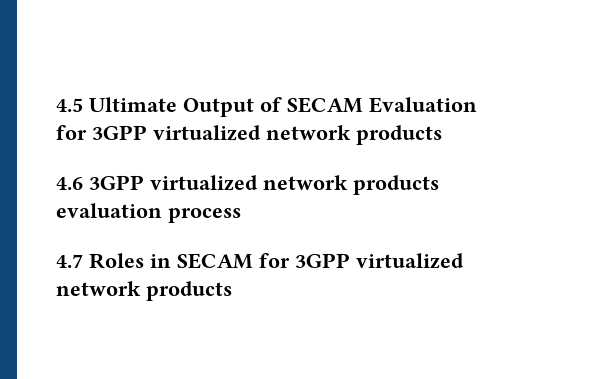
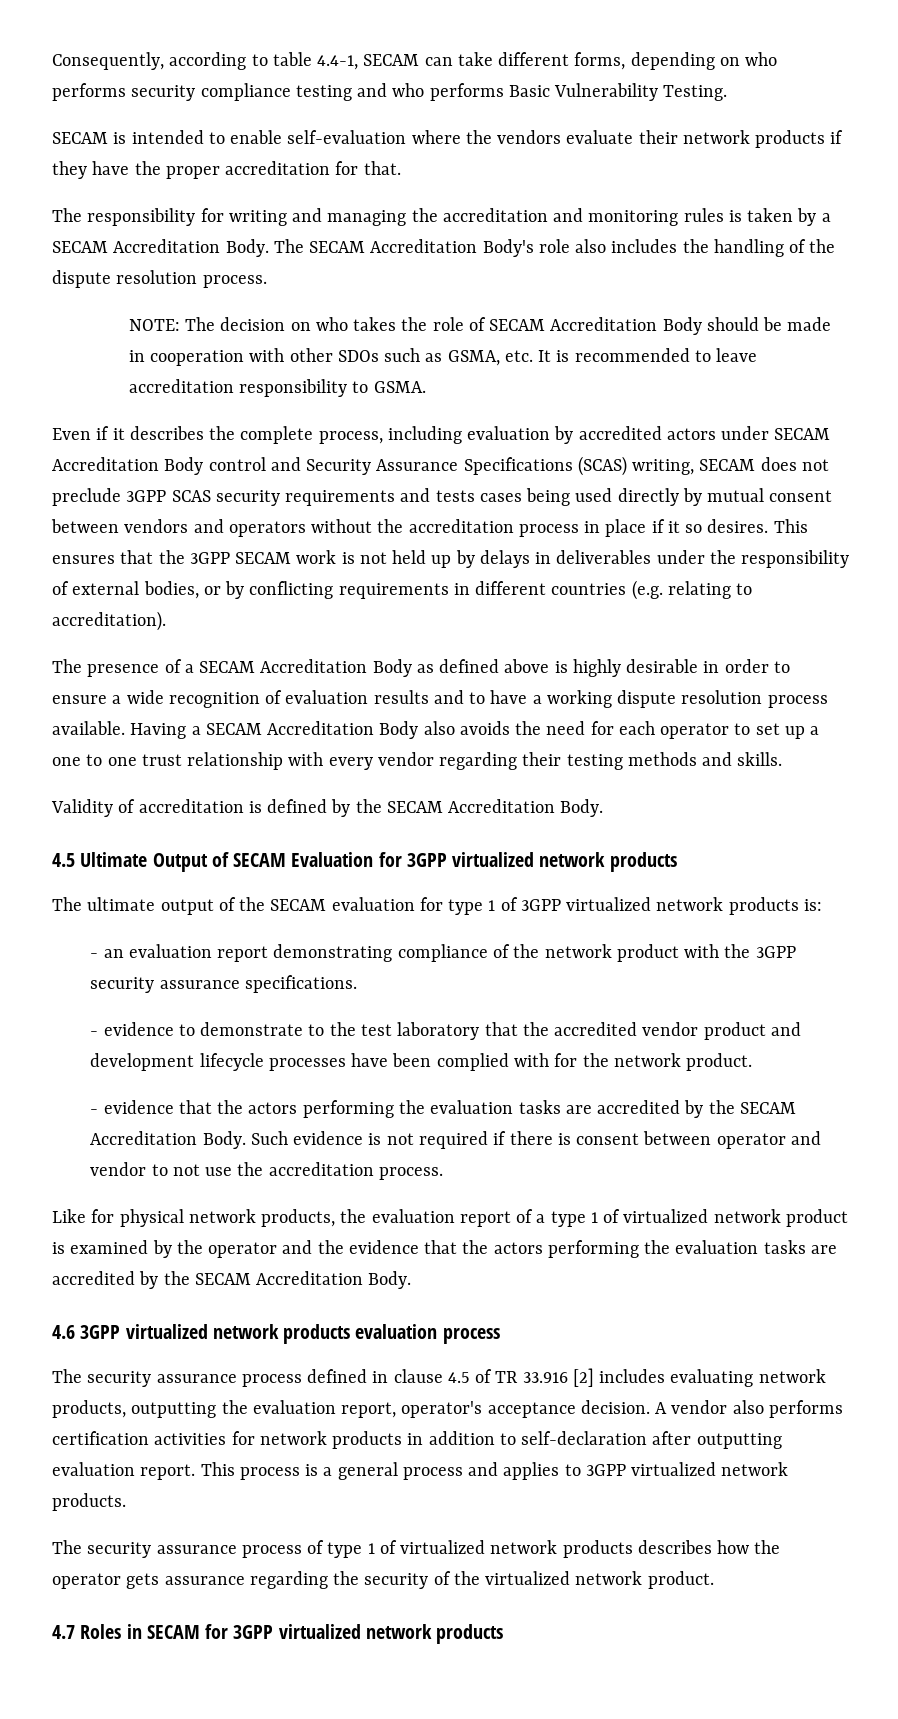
+ Consequently, according to table 4.4-1, SECAM can take different forms, depending on who performs security compliance testing and who performs Basic Vulnerability Testing.
+ SECAM is intended to enable self-evaluation where the vendors evaluate their network products if they have the proper accreditation for that.
+ The responsibility for writing and managing the accreditation and monitoring rules is taken by a SECAM Accreditation Body. The SECAM Accreditation Body's role also includes the handling of the dispute resolution process.
+ NOTE: The decision on who takes the role of SECAM Accreditation Body should be made in cooperation with other SDOs such as GSMA, etc. It is recommended to leave accreditation responsibility to GSMA.
+ Even if it describes the complete process, including evaluation by accredited actors under SECAM Accreditation Body control and Security Assurance Specifications (SCAS) writing, SECAM does not preclude 3GPP SCAS security requirements and tests cases being used directly by mutual consent between vendors and operators without the accreditation process in place if it so desires. This ensures that the 3GPP SECAM work is not held up by delays in deliverables under the responsibility of external bodies, or by conflicting requirements in different countries (e.g. relating to accreditation).
+ The presence of a SECAM Accreditation Body as defined above is highly desirable in order to ensure a wide recognition of evaluation results and to have a working dispute resolution process available. Having a SECAM Accreditation Body also avoids the need for each operator to set up a one to one trust relationship with every vendor regarding their testing methods and skills.
+ Validity of accreditation is defined by the SECAM Accreditation Body.
+ The ultimate output of the SECAM evaluation for type 1 of 3GPP virtualized network products is:
+ - an evaluation report demonstrating compliance of the network product with the 3GPP security assurance specifications.
+ - evidence to demonstrate to the test laboratory that the accredited vendor product and development lifecycle processes have been complied with for the network product.
+ - evidence that the actors performing the evaluation tasks are accredited by the SECAM Accreditation Body. Such evidence is not required if there is consent between operator and vendor to not use the accreditation process.
+ Like for physical network products, the evaluation report of a type 1 of virtualized network product is examined by the operator and the evidence that the actors performing the evaluation tasks are accredited by the SECAM Accreditation Body.
+ The security assurance process defined in clause 4.5 of TR 33.916 [2] includes evaluating network products, outputting the evaluation report, operator's acceptance decision. A vendor also performs certification activities for network products in addition to self-declaration after outputting evaluation report. This process is a general process and applies to 3GPP virtualized network products.
+ The security assurance process of type 1 of virtualized network products describes how the operator gets assurance regarding the security of the virtualized network product.

